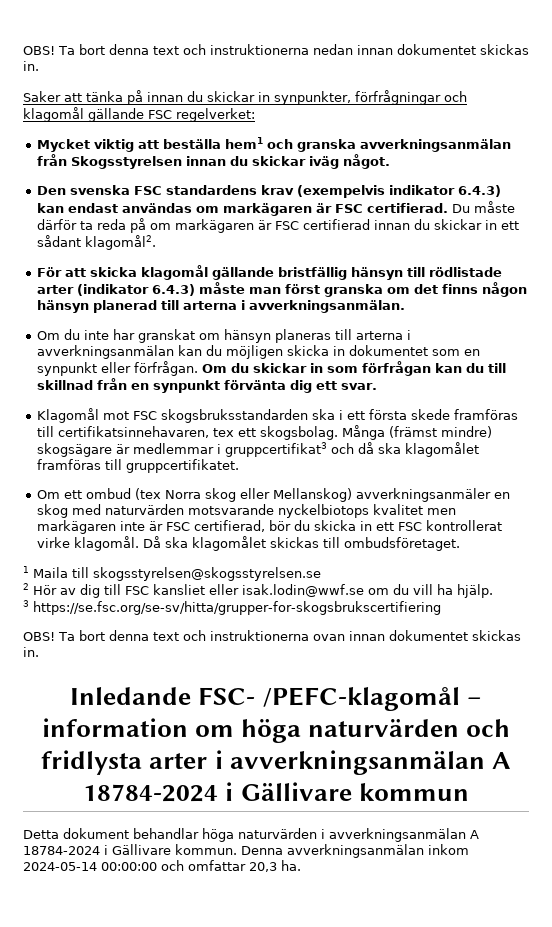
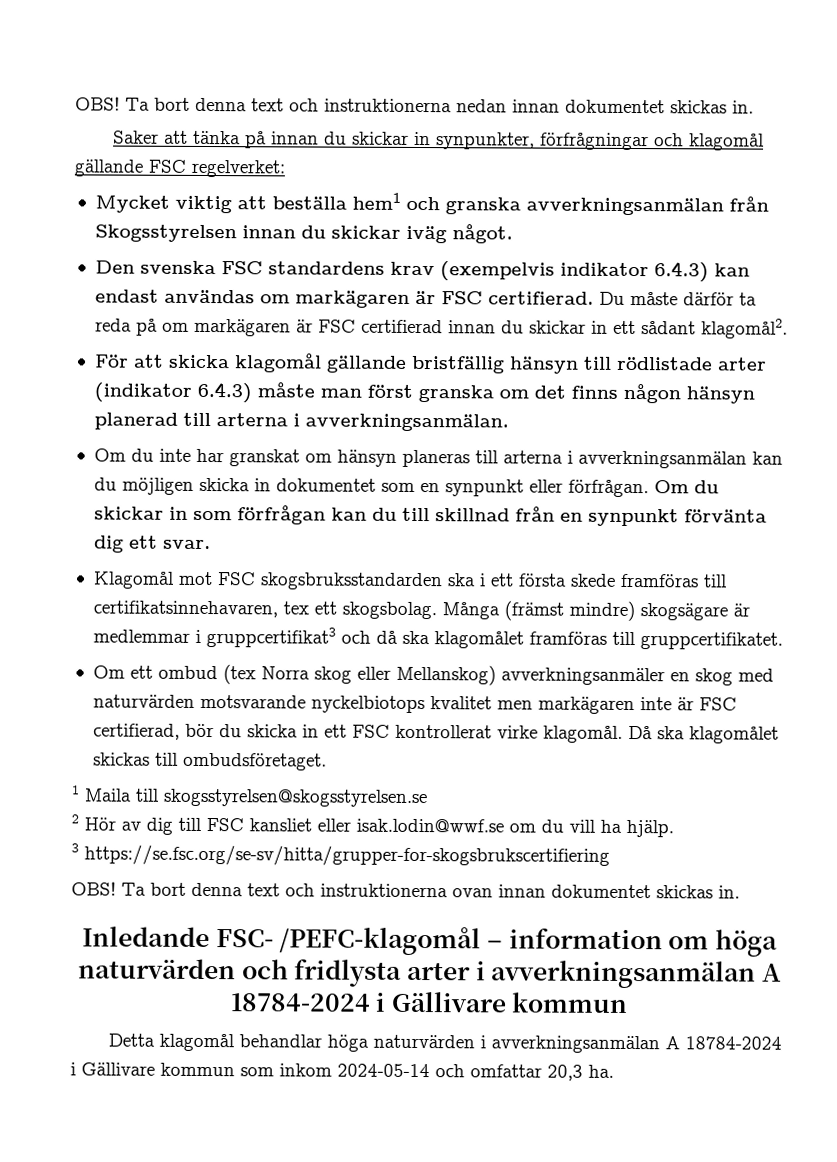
- Detta dokument behandlar höga naturvärden i avverkningsanmälan A 18784-2024 i Gällivare kommun. Denna avverkningsanmälan inkom 2024-05-14 00:00:00 och omfattar 20,3 ha.
+ Detta klagomål behandlar höga naturvärden i avverkningsanmälan A 18784-2024 i Gällivare kommun som inkom 2024-05-14 och omfattar 20,3 ha.

